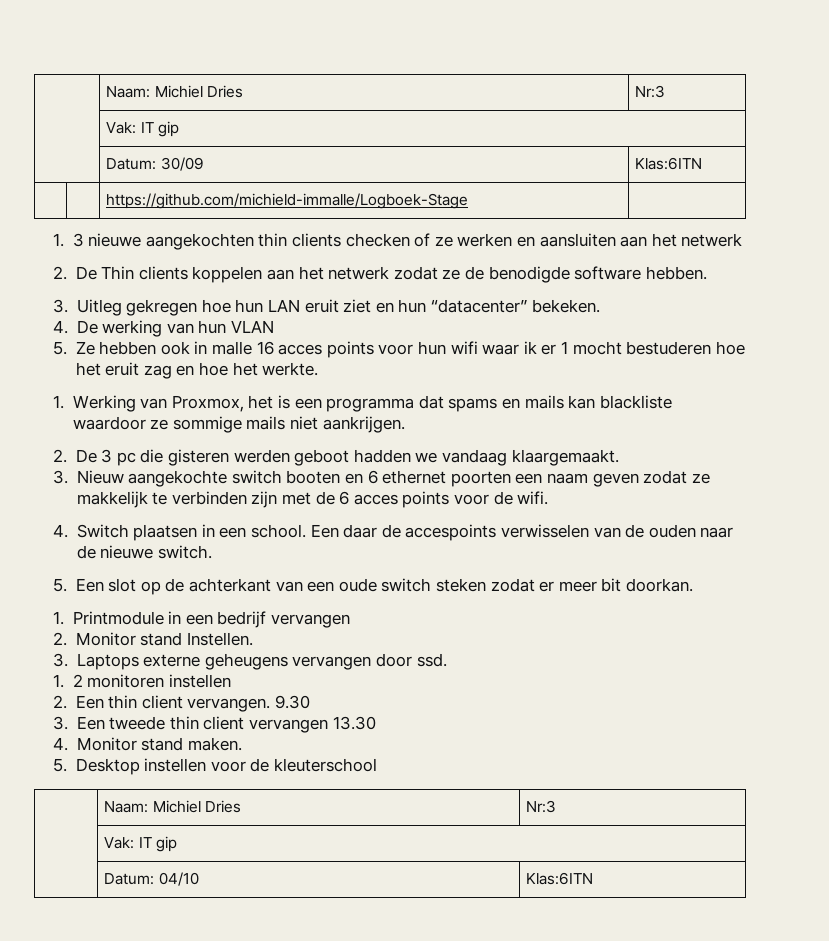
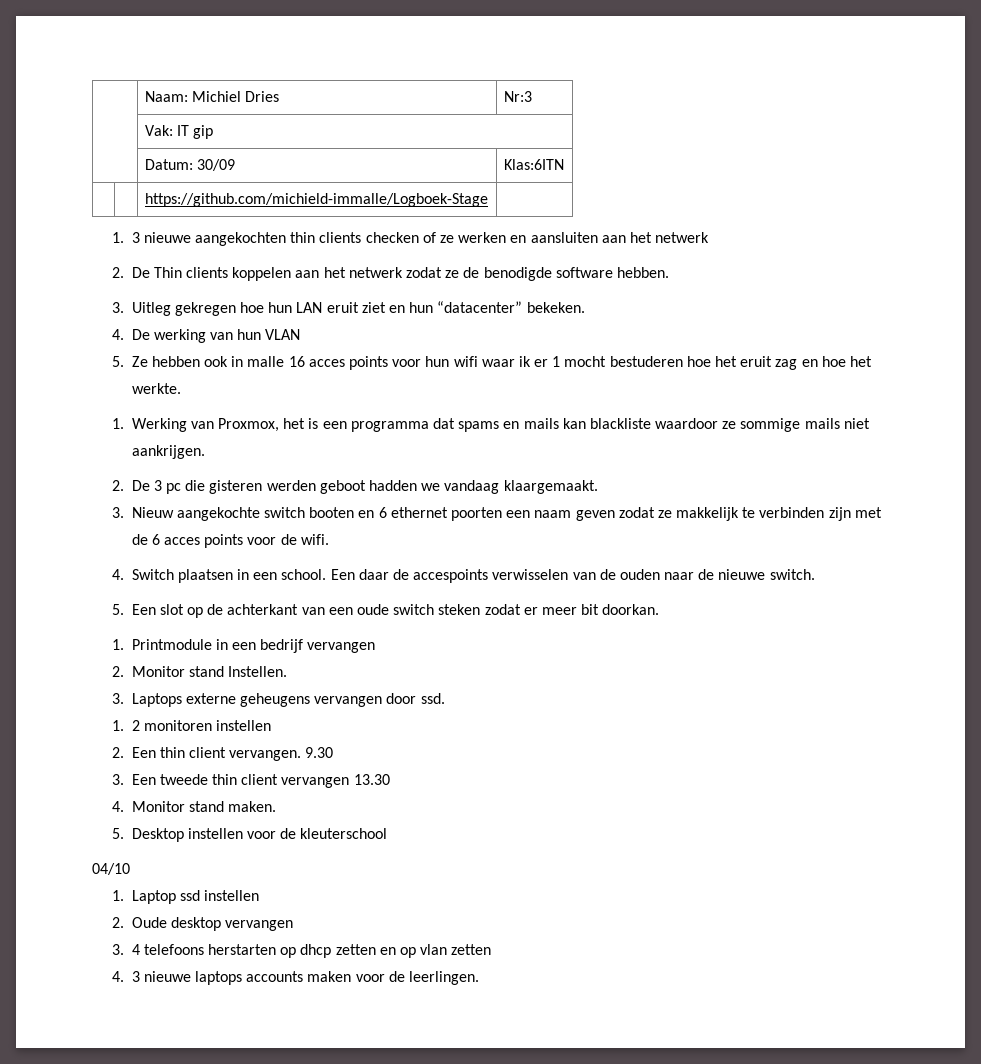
  5. Desktop instellen voor de kleuterschool
- | Naam: Michiel Dries | Nr:3
- | Vak: IT gip
- | Datum: 04/10 | Klas:6ITN
+ 04/10
+ 1. Laptop ssd instellen
+ 2. Oude desktop vervangen
+ 3. 4 telefoons herstarten op dhcp zetten en op vlan zetten
+ 4. 3 nieuwe laptops accounts maken voor de leerlingen.

